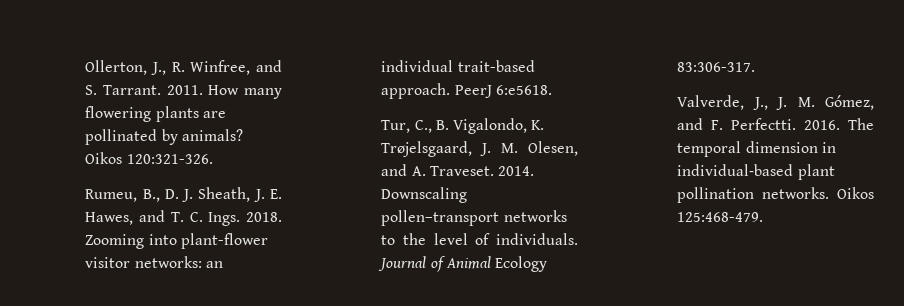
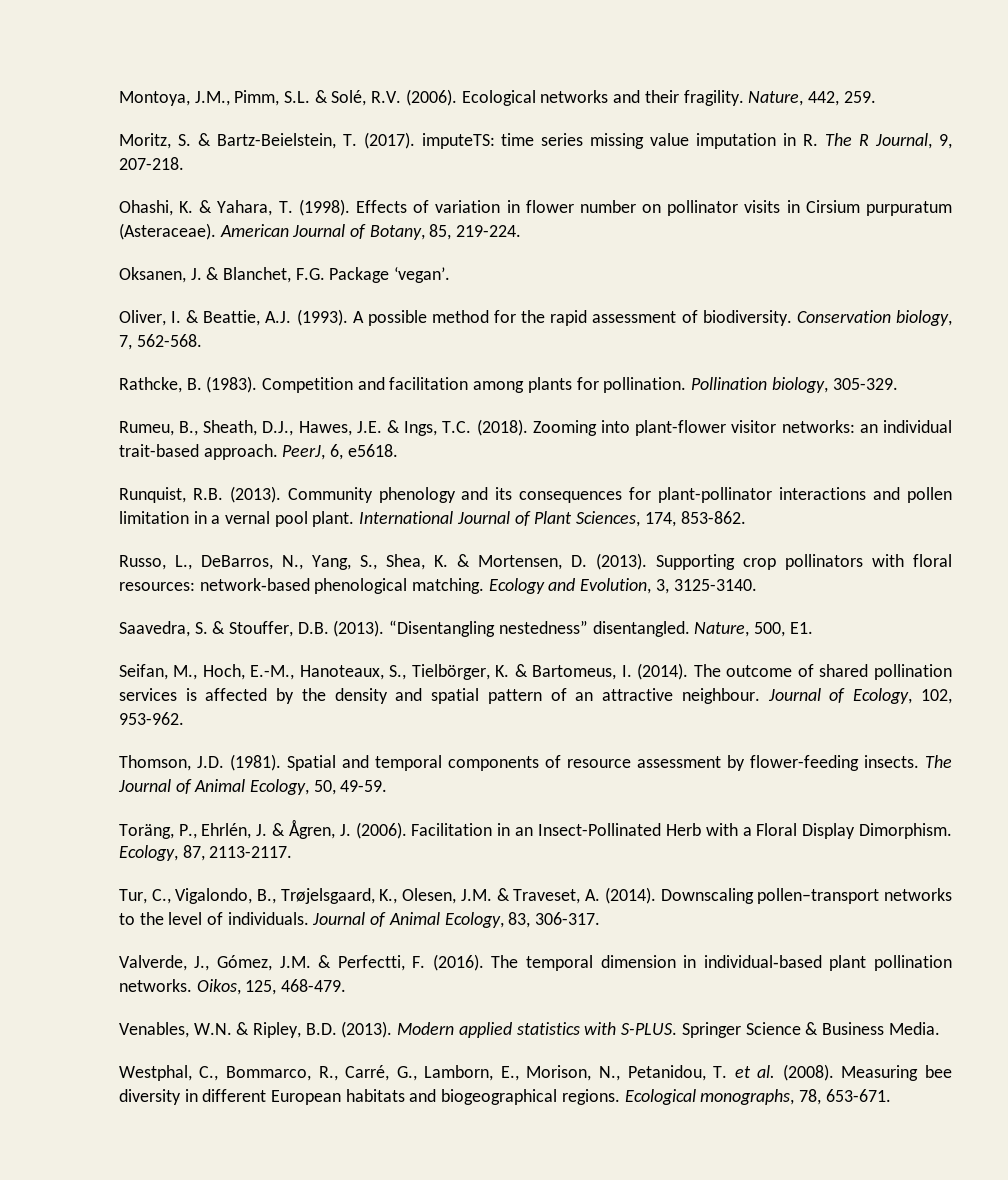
- Ollerton, J., R. Winfree, and S. Tarrant. 2011. How many flowering plants are pollinated by animals? Oikos 120:321-326.
- Rumeu, B., D. J. Sheath, J. E. Hawes, and T. C. Ings. 2018.
+ Montoya, J.M., Pimm, S.L. & Solé, R.V. (2006). Ecological networks and their fragility. Nature, 442, 259.
+ Moritz, S. & Bartz-Beielstein, T. (2017). imputeTS: time series missing value imputation in R. The R Journal, 9, 207-218.
+ Ohashi, K. & Yahara, T. (1998). Effects of variation in flower number on pollinator visits in Cirsium purpuratum (Asteraceae). American Journal of Botany, 85, 219-224.
+ Oksanen, J. & Blanchet, F.G. Package ‘vegan’.
+ Oliver, I. & Beattie, A.J. (1993). A possible method for the rapid assessment of biodiversity. Conservation biology, 7, 562-568.
+ Rathcke, B. (1983). Competition and facilitation among plants for pollination. Pollination biology, 305-329.
+ Rumeu, B., Sheath, D.J., Hawes, J.E. & Ings, T.C. (2018).
- PeerJ 6:e5618.
- Tur, C., B. Vigalondo, K. Trøjelsgaard, J. M. Olesen, and A. Traveset. 2014.
+ PeerJ, 6, e5618.
+ Runquist, R.B. (2013). Community phenology and its consequences for plant-pollinator interactions and pollen limitation in a vernal pool plant. International Journal of Plant Sciences, 174, 853-862.
+ Russo, L., DeBarros, N., Yang, S., Shea, K. & Mortensen, D. (2013). Supporting crop pollinators with floral resources: network‐based phenological matching. Ecology and Evolution, 3, 3125-3140.
+ Saavedra, S. & Stouffer, D.B. (2013). “Disentangling nestedness” disentangled. Nature, 500, E1.
+ Seifan, M., Hoch, E.-M., Hanoteaux, S., Tielbörger, K. & Bartomeus, I. (2014). The outcome of shared pollination services is affected by the density and spatial pattern of an attractive neighbour. Journal of Ecology, 102, 953-962.
+ Thomson, J.D. (1981). Spatial and temporal components of resource assessment by flower-feeding insects. The Journal of Animal Ecology, 50, 49-59.
+ Toräng, P., Ehrlén, J. & Ågren, J. (2006). Facilitation in an Insect-Pollinated Herb with a Floral Display Dimorphism. Ecology, 87, 2113-2117.
+ Tur, C., Vigalondo, B., Trøjelsgaard, K., Olesen, J.M. & Traveset, A. (2014).
- Journal of Animal Ecology 83:306-317.
+ Journal of Animal Ecology, 83, 306-317.
- Valverde, J., J. M. Gómez, and F. Perfectti. 2016.
+ Valverde, J., Gómez, J.M. & Perfectti, F. (2016).
- Oikos 125:468-479.
+ Oikos, 125, 468-479.
+ Venables, W.N. & Ripley, B.D. (2013). Modern applied statistics with S-PLUS. Springer Science & Business Media.
+ Westphal, C., Bommarco, R., Carré, G., Lamborn, E., Morison, N., Petanidou, T. et al. (2008). Measuring bee diversity in different European habitats and biogeographical regions. Ecological monographs, 78, 653-671.

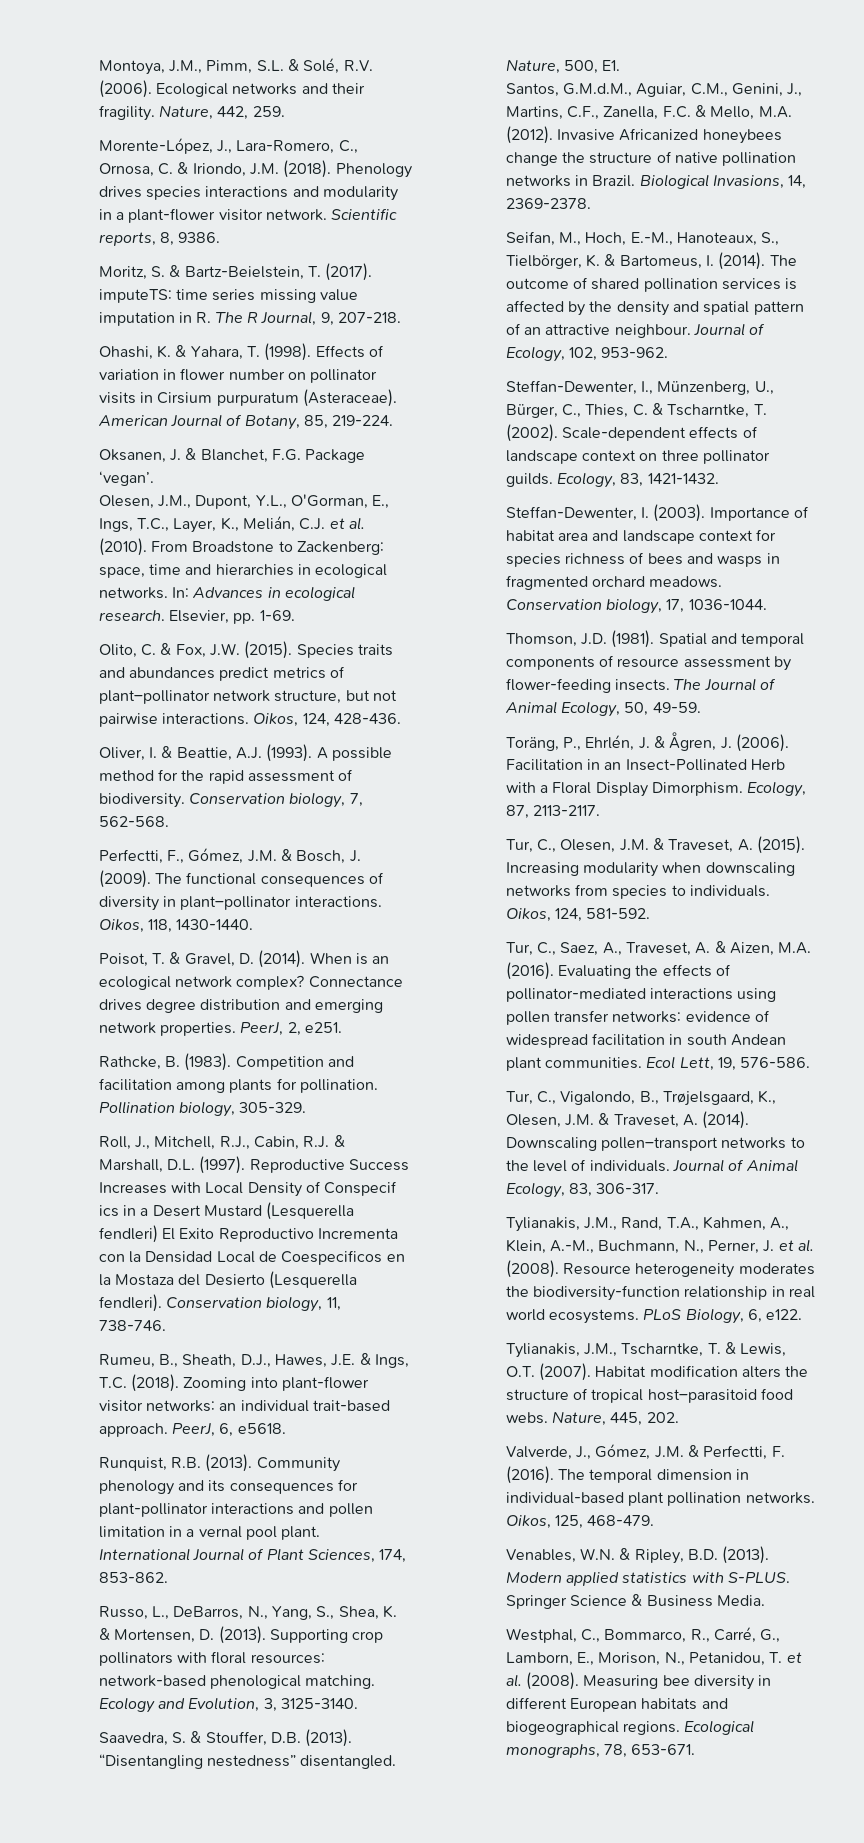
+ Morente-López, J., Lara-Romero, C., Ornosa, C. & Iriondo, J.M. (2018). Phenology drives species interactions and modularity in a plant-flower visitor network. Scientific reports, 8, 9386.
+ Olesen, J.M., Dupont, Y.L., O'Gorman, E., Ings, T.C., Layer, K., Melián, C.J. et al. (2010). From Broadstone to Zackenberg: space, time and hierarchies in ecological networks. In: Advances in ecological research. Elsevier, pp. 1-69.
+ Olito, C. & Fox, J.W. (2015). Species traits and abundances predict metrics of plant–pollinator network structure, but not pairwise interactions. Oikos, 124, 428-436.
+ Perfectti, F., Gómez, J.M. & Bosch, J. (2009). The functional consequences of diversity in plant–pollinator interactions. Oikos, 118, 1430-1440.
+ Poisot, T. & Gravel, D. (2014). When is an ecological network complex? Connectance drives degree distribution and emerging network properties. PeerJ, 2, e251.
+ Roll, J., Mitchell, R.J., Cabin, R.J. & Marshall, D.L. (1997). Reproductive Success Increases with Local Density of Conspecif ics in a Desert Mustard (Lesquerella fendleri) El Exito Reproductivo Incrementa con la Densidad Local de Coespecificos en la Mostaza del Desierto (Lesquerella fendleri). Conservation biology, 11, 738-746.
+ Santos, G.M.d.M., Aguiar, C.M., Genini, J., Martins, C.F., Zanella, F.C. & Mello, M.A. (2012). Invasive Africanized honeybees change the structure of native pollination networks in Brazil. Biological Invasions, 14, 2369-2378.
+ Steffan-Dewenter, I., Münzenberg, U., Bürger, C., Thies, C. & Tscharntke, T. (2002). Scale‐dependent effects of landscape context on three pollinator guilds. Ecology, 83, 1421-1432.
+ Steffan‐Dewenter, I. (2003). Importance of habitat area and landscape context for species richness of bees and wasps in fragmented orchard meadows. Conservation biology, 17, 1036-1044.
+ Tur, C., Olesen, J.M. & Traveset, A. (2015). Increasing modularity when downscaling networks from species to individuals. Oikos, 124, 581-592.
+ Tur, C., Saez, A., Traveset, A. & Aizen, M.A. (2016). Evaluating the effects of pollinator-mediated interactions using pollen transfer networks: evidence of widespread facilitation in south Andean plant communities. Ecol Lett, 19, 576-586.
+ Tylianakis, J.M., Rand, T.A., Kahmen, A., Klein, A.-M., Buchmann, N., Perner, J. et al. (2008). Resource heterogeneity moderates the biodiversity-function relationship in real world ecosystems. PLoS Biology, 6, e122.
+ Tylianakis, J.M., Tscharntke, T. & Lewis, O.T. (2007). Habitat modification alters the structure of tropical host–parasitoid food webs. Nature, 445, 202.

